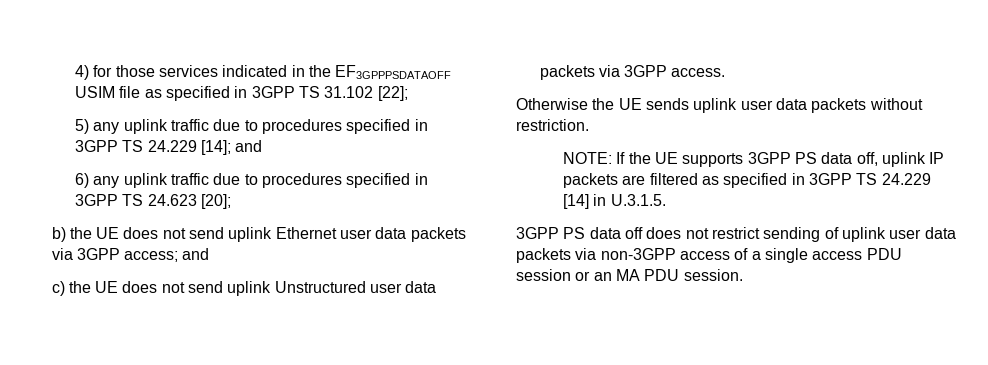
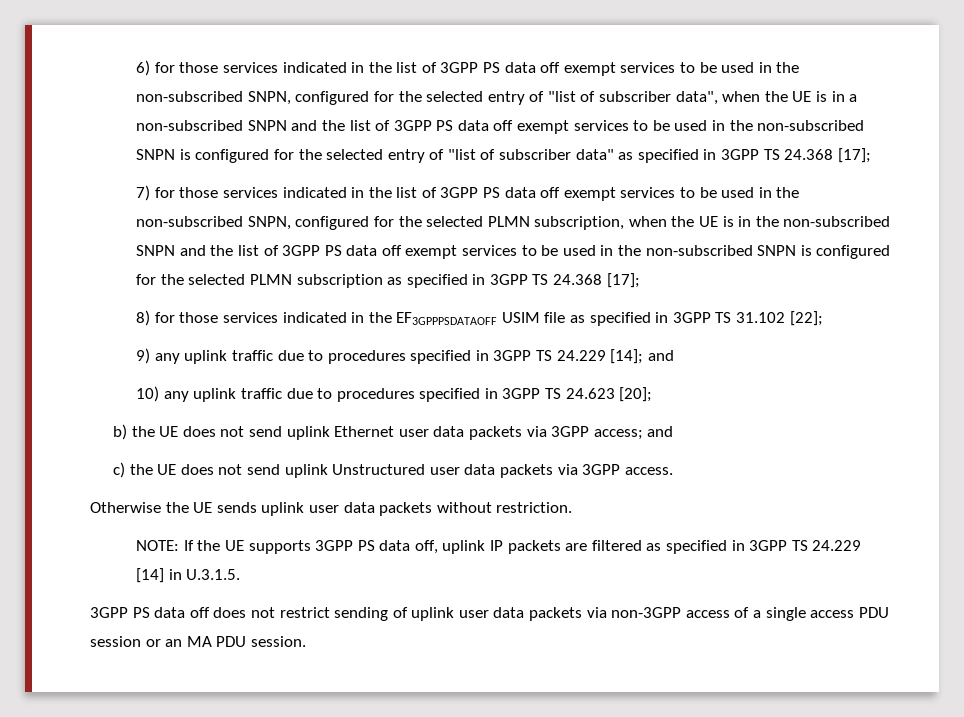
- 4) for those services indicated in the EF3GPPPSDATAOFF USIM file as specified in 3GPP TS 31.102 [22];
+ 6) for those services indicated in the list of 3GPP PS data off exempt services to be used in the non-subscribed SNPN, configured for the selected entry of "list of subscriber data", when the UE is in a non-subscribed SNPN and the list of 3GPP PS data off exempt services to be used in the non-subscribed SNPN is configured for the selected entry of "list of subscriber data" as specified in 3GPP TS 24.368 [17];
+ 7) for those services indicated in the list of 3GPP PS data off exempt services to be used in the non-subscribed SNPN, configured for the selected PLMN subscription, when the UE is in the non-subscribed SNPN and the list of 3GPP PS data off exempt services to be used in the non-subscribed SNPN is configured for the selected PLMN subscription as specified in 3GPP TS 24.368 [17];
+ 8) for those services indicated in the EF3GPPPSDATAOFF USIM file as specified in 3GPP TS 31.102 [22];
- 5) any uplink traffic due to procedures specified in 3GPP TS 24.229 [14]; and
+ 9) any uplink traffic due to procedures specified in 3GPP TS 24.229 [14]; and
- 6) any uplink traffic due to procedures specified in 3GPP TS 24.623 [20];
+ 10) any uplink traffic due to procedures specified in 3GPP TS 24.623 [20];

